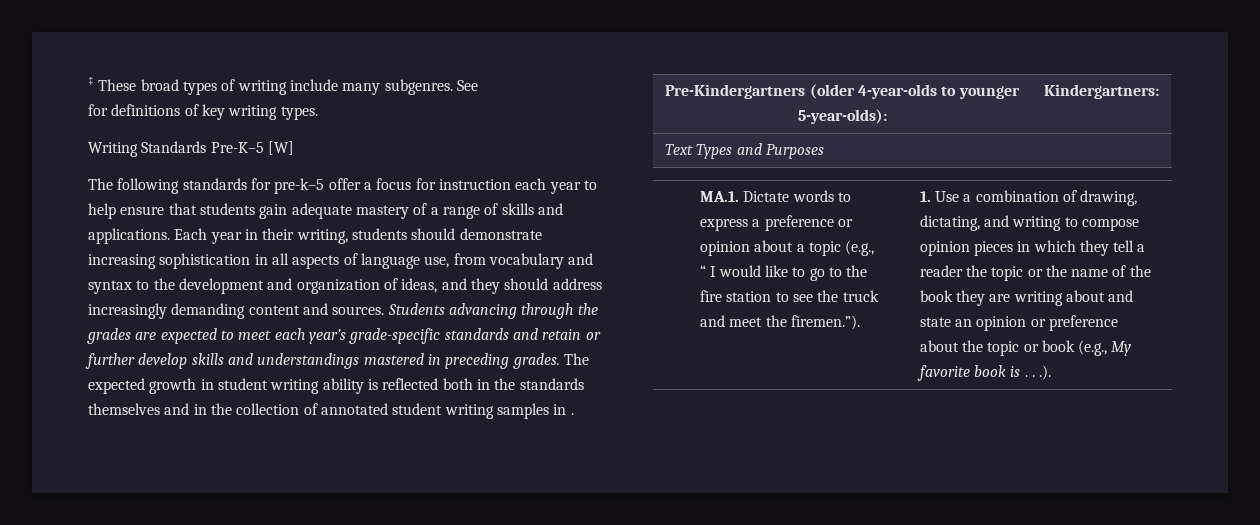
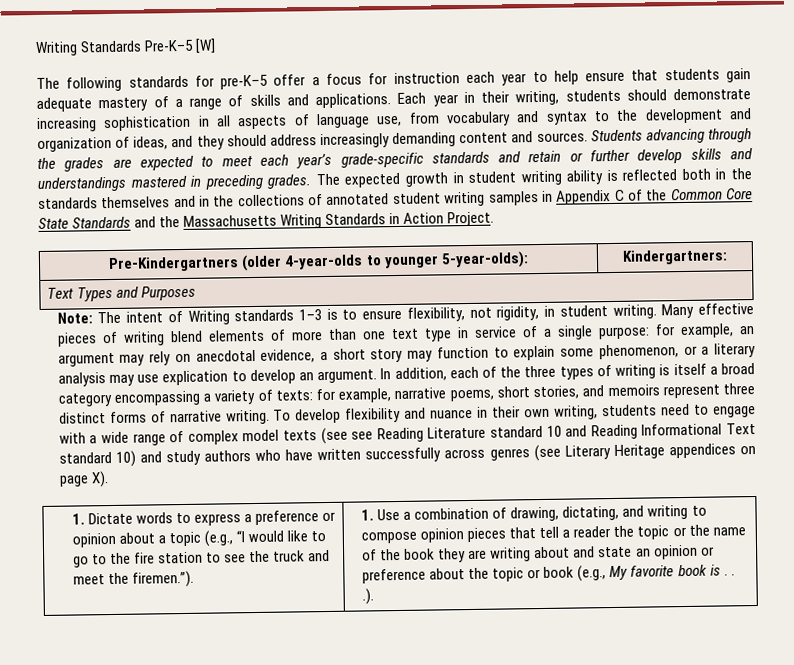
- ‡ These broad types of writing include many subgenres. See
- for definitions of key writing types.
- The following standards for pre-k–5 offer a focus for instruction each year to help ensure that students gain adequate mastery of a range of skills and applications.
+ The following standards for pre-K–5 offer a focus for instruction each year to help ensure that students gain adequate mastery of a range of skills and applications.
- The expected growth in student writing ability is reflected both in the standards themselves and in the collection of annotated student writing samples in .
+ The expected growth in student writing ability is reflected both in the standards themselves and in the collections of annotated student writing samples in Appendix C of the Common Core State Standards and the Massachusetts Writing Standards in Action Project.
- MA.1. Dictate words to express a preference or opinion about a topic (e.g., “ I would like to go to the fire station to see the truck and meet the firemen.”).
+ Note: The intent of Writing standards 1–3 is to ensure flexibility, not rigidity, in student writing. Many effective pieces of writing blend elements of more than one text type in service of a single purpose: for example, an argument may rely on anecdotal evidence, a short story may function to explain some phenomenon, or a literary analysis may use explication to develop an argument. In addition, each of the three types of writing is itself a broad category encompassing a variety of texts: for example, narrative poems, short stories, and memoirs represent three distinct forms of narrative writing. To develop flexibility and nuance in their own writing, students need to engage with a wide range of complex model texts (see see Reading Literature standard 10 and Reading Informational Text standard 10) and study authors who have written successfully across genres (see Literary Heritage appendices on page X).
+ 1. Dictate words to express a preference or opinion about a topic (e.g., “I would like to go to the fire station to see the truck and meet the firemen.”).
- 1. Use a combination of drawing, dictating, and writing to compose opinion pieces in which they tell a reader the topic or the name of the book they are writing about and state an opinion or preference about the topic or book (e.g., My favorite book is . . .).
+ 1. Use a combination of drawing, dictating, and writing to compose opinion pieces that tell a reader the topic or the name of the book they are writing about and state an opinion or preference about the topic or book (e.g., My favorite book is . . .).

